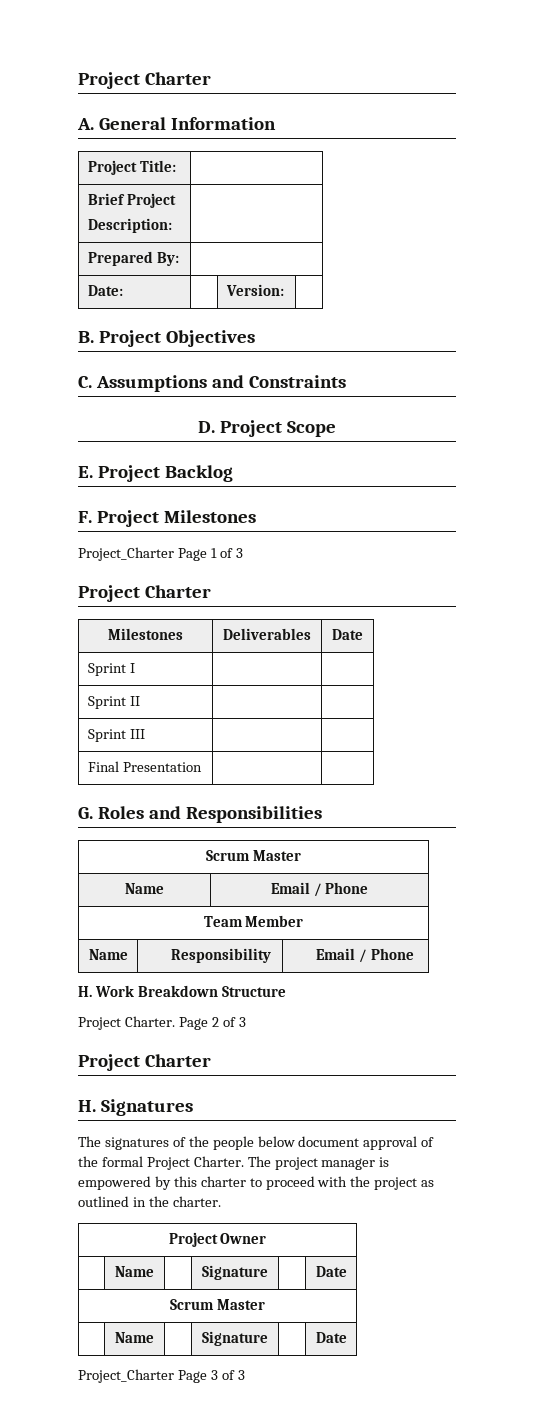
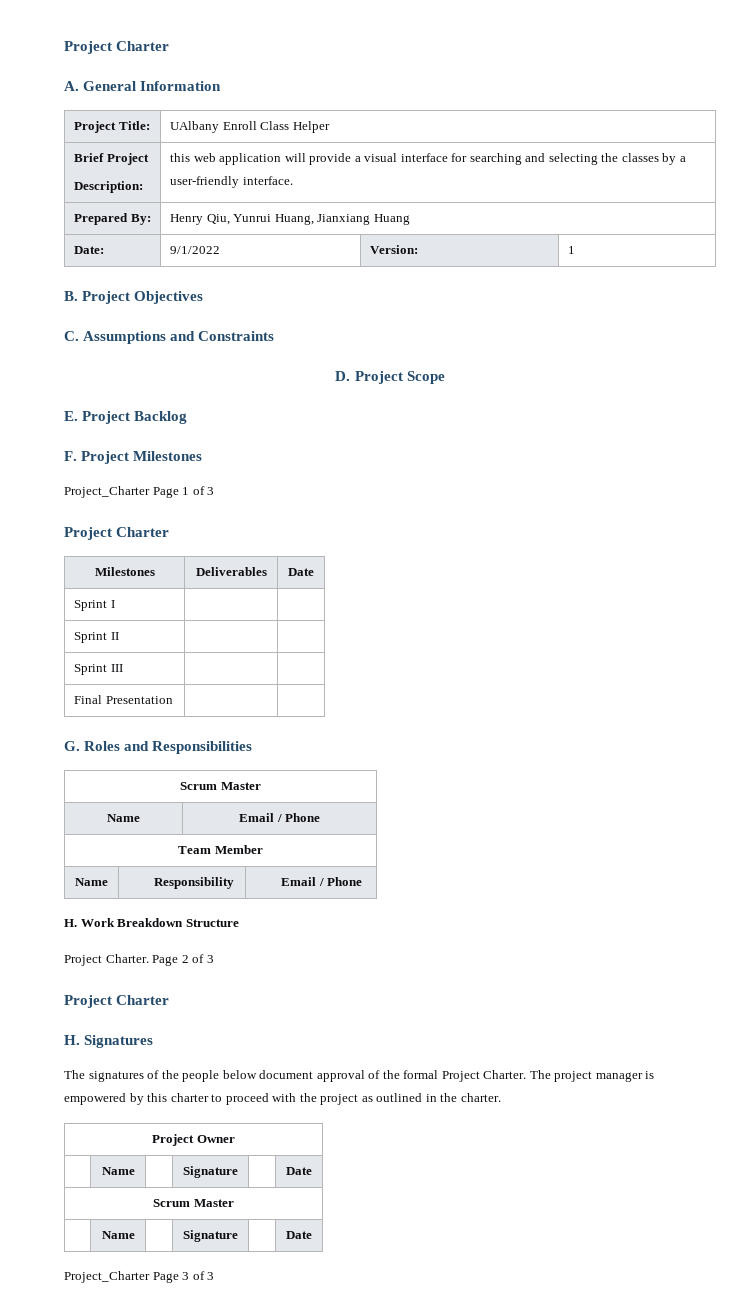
- Project Title: |
+ Project Title: | UAlbany Enroll Class Helper
  Brief Project
- Description: |
- Prepared By: |
+ Description: | this web application will provide a visual interface for searching and selecting the classes by a user-friendly interface.
+ Prepared By: | Henry Qiu, Yunrui Huang, Jianxiang Huang
- Date: | | Version: |
+ Date: | 9/1/2022 | Version: | 1

